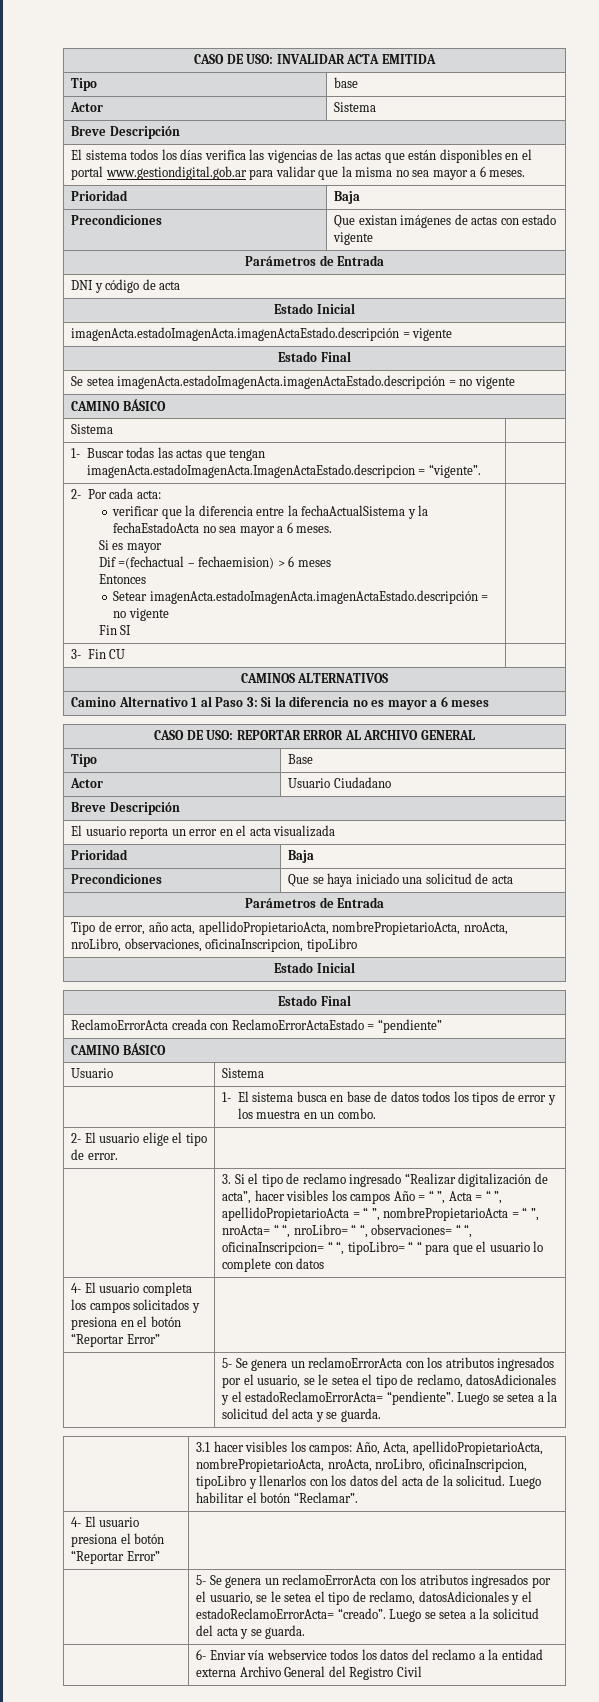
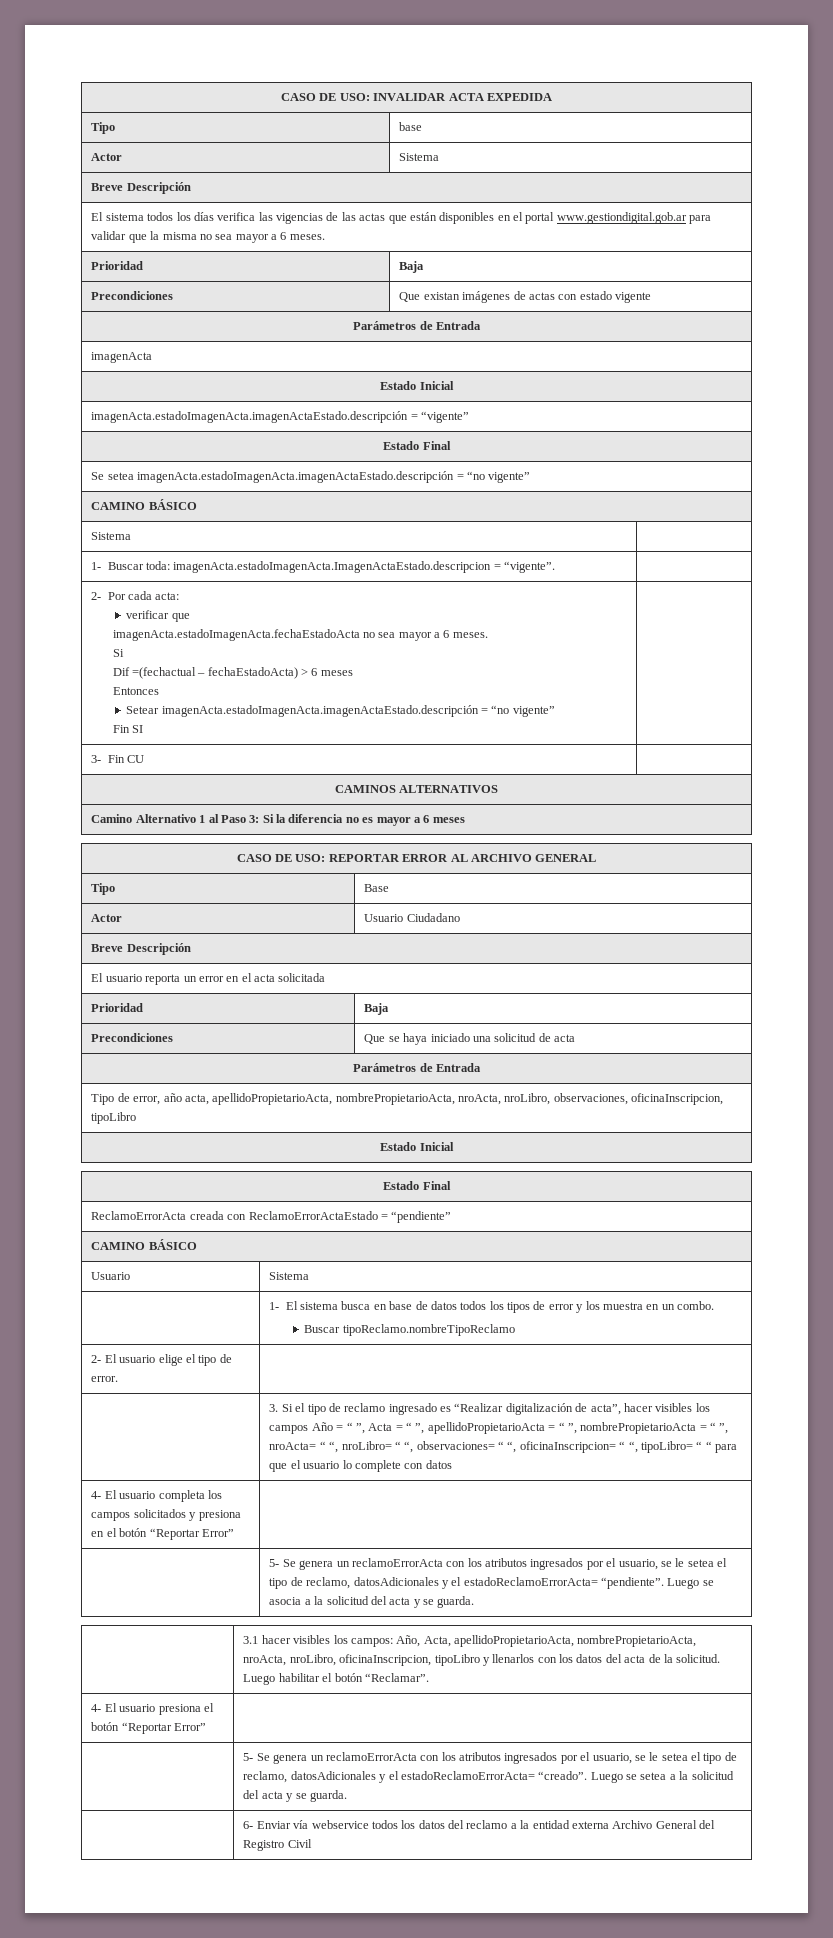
- CASO DE USO: INVALIDAR ACTA EMITIDA
+ CASO DE USO: INVALIDAR ACTA EXPEDIDA
- DNI y código de acta
+ imagenActa
- imagenActa.estadoImagenActa.imagenActaEstado.descripción = vigente
+ imagenActa.estadoImagenActa.imagenActaEstado.descripción = “vigente”
- Se setea imagenActa.estadoImagenActa.imagenActaEstado.descripción = no vigente
+ Se setea imagenActa.estadoImagenActa.imagenActaEstado.descripción = “no vigente”
- 1- Buscar todas las actas que tengan imagenActa.estadoImagenActa.ImagenActaEstado.descripcion = “vigente”. |
+ 1- Buscar toda: imagenActa.estadoImagenActa.ImagenActaEstado.descripcion = “vigente”. |
  2- Por cada acta:
- verificar que la diferencia entre la fechaActualSistema y la fechaEstadoActa no sea mayor a 6 meses.
- Si es mayor
- Dif =(fechactual – fechaemision) > 6 meses
+ verificar que
+ imagenActa.estadoImagenActa.fechaEstadoActa no sea mayor a 6 meses.
+ Si
+ Dif =(fechactual – fechaEstadoActa) > 6 meses
  Entonces
- Setear imagenActa.estadoImagenActa.imagenActaEstado.descripción = no vigente
+ Setear imagenActa.estadoImagenActa.imagenActaEstado.descripción = “no vigente”
- El usuario reporta un error en el acta visualizada
+ El usuario reporta un error en el acta solicitada
  | 1- El sistema busca en base de datos todos los tipos de error y los muestra en un combo.
+ Buscar tipoReclamo.nombreTipoReclamo
- 3. Si el tipo de reclamo ingresado “Realizar digitalización de acta”, hacer visibles los campos Año = “ ”, Acta = “ ”, apellidoPropietarioActa = “ ”, nombrePropietarioActa = “ ”, nroActa= “ “, nroLibro= “ “, observaciones= “ “, oficinaInscripcion= “ “, tipoLibro= “ “ para que el usuario lo complete con datos
+ 3. Si el tipo de reclamo ingresado es “Realizar digitalización de acta”, hacer visibles los campos Año = “ ”, Acta = “ ”, apellidoPropietarioActa = “ ”, nombrePropietarioActa = “ ”, nroActa= “ “, nroLibro= “ “, observaciones= “ “, oficinaInscripcion= “ “, tipoLibro= “ “ para que el usuario lo complete con datos
- | 5- Se genera un reclamoErrorActa con los atributos ingresados por el usuario, se le setea el tipo de reclamo, datosAdicionales y el estadoReclamoErrorActa= “pendiente”. Luego se setea a la solicitud del acta y se guarda.
+ | 5- Se genera un reclamoErrorActa con los atributos ingresados por el usuario, se le setea el tipo de reclamo, datosAdicionales y el estadoReclamoErrorActa= “pendiente”. Luego se asocia a la solicitud del acta y se guarda.

